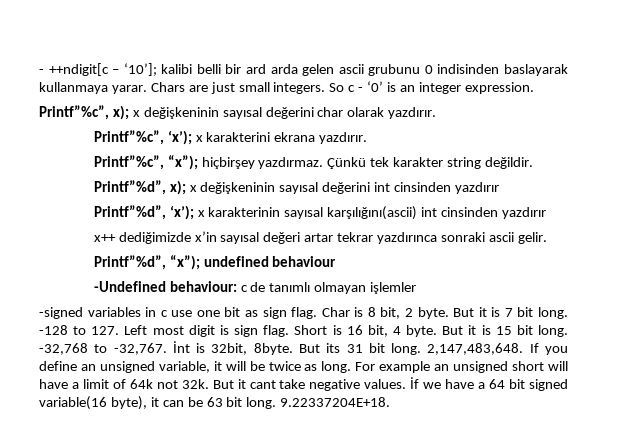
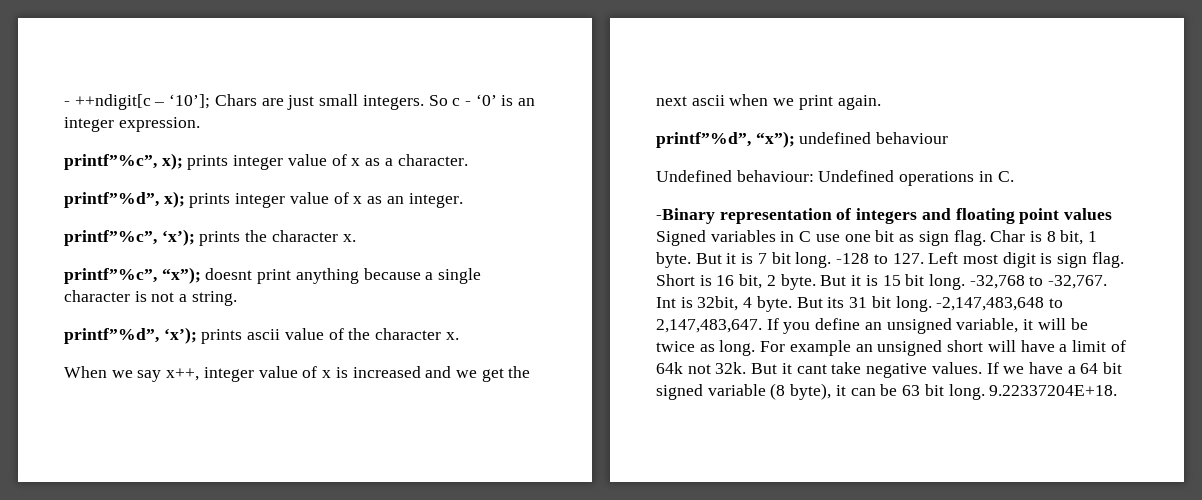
- - ++ndigit[c – ‘10’]; kalibi belli bir ard arda gelen ascii grubunu 0 indisinden baslayarak kullanmaya yarar. Chars are just small integers.
+ - ++ndigit[c – ‘10’]; Chars are just small integers.
- Printf”%c”, x); x değişkeninin sayısal değerini char olarak yazdırır.
- Printf”%c”, ‘x’); x karakterini ekrana yazdırır.
- Printf”%c”, “x”); hiçbirşey yazdırmaz. Çünkü tek karakter string değildir.
- Printf”%d”, x); x değişkeninin sayısal değerini int cinsinden yazdırır
- Printf”%d”, ‘x’); x karakterinin sayısal karşılığını(ascii) int cinsinden yazdırır
- x++ dediğimizde x’in sayısal değeri artar tekrar yazdırınca sonraki ascii gelir.
- Printf”%d”, “x”); undefined behaviour
- -Undefined behaviour: c de tanımlı olmayan işlemler
- -signed variables in c use one bit as sign flag.
+ printf”%c”, x); prints integer value of x as a character.
+ printf”%d”, x); prints integer value of x as an integer.
+ printf”%c”, ‘x’); prints the character x.
+ printf”%c”, “x”); doesnt print anything because a single character is not a string.
+ printf”%d”, ‘x’); prints ascii value of the character x.
+ When we say x++, integer value of x is increased and we get the next ascii when we print again.
+ printf”%d”, “x”); undefined behaviour
+ Undefined behaviour: Undefined operations in C.
+ -Binary representation of integers and floating point values Signed variables in C use one bit as sign flag.
- Char is 8 bit, 2 byte.
+ Char is 8 bit, 1 byte.
- Short is 16 bit, 4 byte.
+ Short is 16 bit, 2 byte.
- İnt is 32bit, 8byte.
+ Int is 32bit, 4 byte.
- 2,147,483,648.
+ -2,147,483,648 to 2,147,483,647.
- İf we have a 64 bit signed variable(16 byte), it can be 63 bit long.
+ If we have a 64 bit signed variable (8 byte), it can be 63 bit long.

